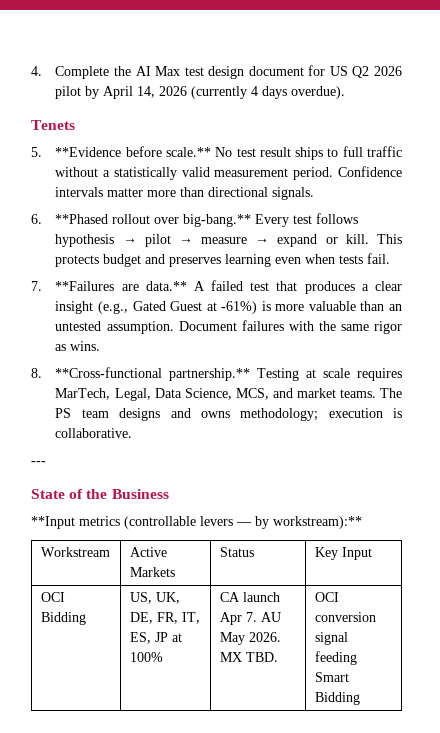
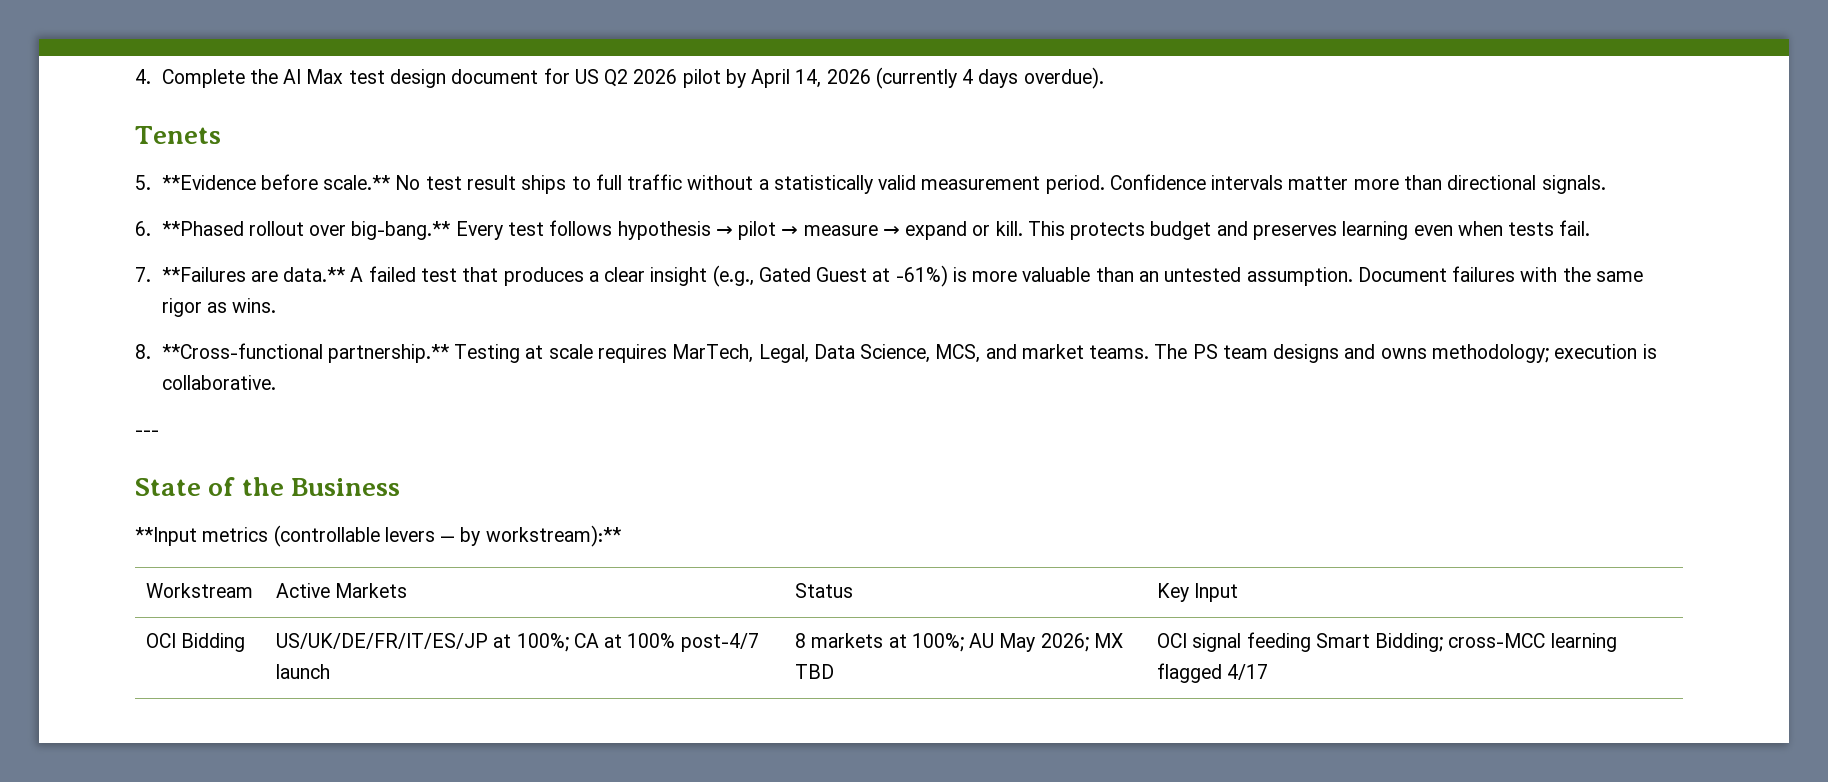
- OCI Bidding | US, UK, DE, FR, IT, ES, JP at 100% | CA launch Apr 7. AU May 2026. MX TBD. | OCI conversion signal feeding Smart Bidding
+ OCI Bidding | US/UK/DE/FR/IT/ES/JP at 100%; CA at 100% post-4/7 launch | 8 markets at 100%; AU May 2026; MX TBD | OCI signal feeding Smart Bidding; cross-MCC learning flagged 4/17

